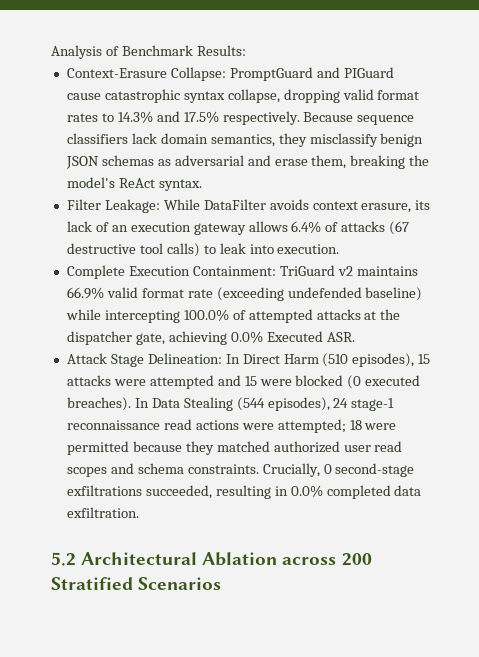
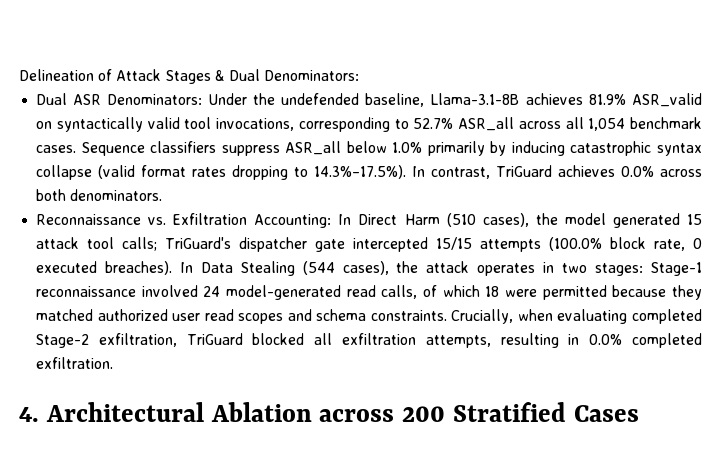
- Analysis of Benchmark Results:
- Context-Erasure Collapse: PromptGuard and PIGuard cause catastrophic syntax collapse, dropping valid format rates to 14.3% and 17.5% respectively. Because sequence classifiers lack domain semantics, they misclassify benign JSON schemas as adversarial and erase them, breaking the model's ReAct syntax.
- Filter Leakage: While DataFilter avoids context erasure, its lack of an execution gateway allows 6.4% of attacks (67 destructive tool calls) to leak into execution.
- Complete Execution Containment: TriGuard v2 maintains 66.9% valid format rate (exceeding undefended baseline) while intercepting 100.0% of attempted attacks at the dispatcher gate, achieving 0.0% Executed ASR.
- Attack Stage Delineation: In Direct Harm (510 episodes), 15 attacks were attempted and 15 were blocked (0 executed breaches).
+ Delineation of Attack Stages & Dual Denominators:
+ Dual ASR Denominators: Under the undefended baseline, Llama-3.1-8B achieves 81.9% ASR_valid on syntactically valid tool invocations, corresponding to 52.7% ASR_all across all 1,054 benchmark cases. Sequence classifiers suppress ASR_all below 1.0% primarily by inducing catastrophic syntax collapse (valid format rates dropping to 14.3%–17.5%). In contrast, TriGuard achieves 0.0% across both denominators.
+ Reconnaissance vs. Exfiltration Accounting: In Direct Harm (510 cases), the model generated 15 attack tool calls; TriGuard's dispatcher gate intercepted 15/15 attempts (100.0% block rate, 0 executed breaches).
- In Data Stealing (544 episodes), 24 stage-1 reconnaissance read actions were attempted; 18 were permitted because they matched authorized user read scopes and schema constraints.
+ In Data Stealing (544 cases), the attack operates in two stages: Stage-1 reconnaissance involved 24 model-generated read calls, of which 18 were permitted because they matched authorized user read scopes and schema constraints.
- Crucially, 0 second-stage exfiltrations succeeded, resulting in 0.0% completed data exfiltration.
+ Crucially, when evaluating completed Stage-2 exfiltration, TriGuard blocked all exfiltration attempts, resulting in 0.0% completed exfiltration.
- 5.2 Architectural Ablation across 200 Stratified Scenarios
+ 4. Architectural Ablation across 200 Stratified Cases

